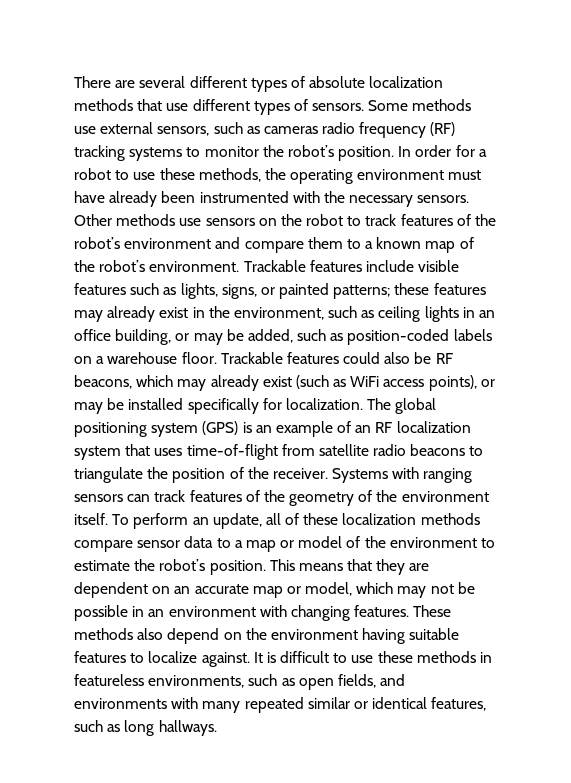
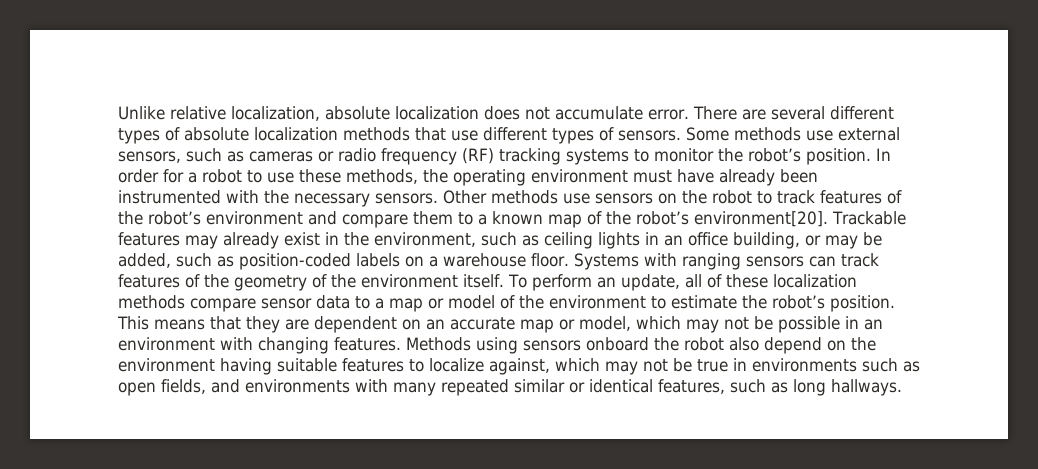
+ Unlike relative localization, absolute localization does not accumulate error.
- Some methods use external sensors, such as cameras radio frequency (RF) tracking systems to monitor the robot’s position.
+ Some methods use external sensors, such as cameras or radio frequency (RF) tracking systems to monitor the robot’s position.
- Other methods use sensors on the robot to track features of the robot’s environment and compare them to a known map of the robot’s environment. Trackable features include visible features such as lights, signs, or painted patterns; these features may already exist in the environment, such as ceiling lights in an office building, or may be added, such as position-coded labels on a warehouse floor.
+ Other methods use sensors on the robot to track features of the robot’s environment and compare them to a known map of the robot’s environment[20]. Trackable features may already exist in the environment, such as ceiling lights in an office building, or may be added, such as position-coded labels on a warehouse floor.
- Trackable features could also be RF beacons, which may already exist (such as WiFi access points), or may be installed specifically for localization. The global positioning system (GPS) is an example of an RF localization system that uses time-of-flight from satellite radio beacons to triangulate the position of the receiver.
- These methods also depend on the environment having suitable features to localize against. It is difficult to use these methods in featureless environments, such as open fields, and environments with many repeated similar or identical features, such as long hallways.
+ Methods using sensors onboard the robot also depend on the environment having suitable features to localize against, which may not be true in environments such as open fields, and environments with many repeated similar or identical features, such as long hallways.

